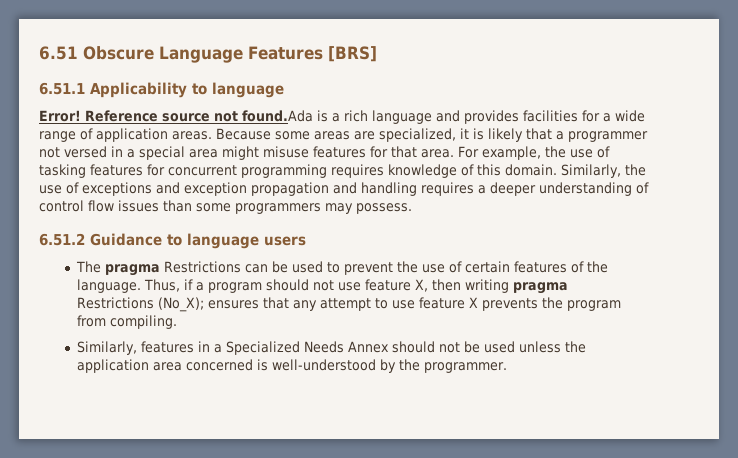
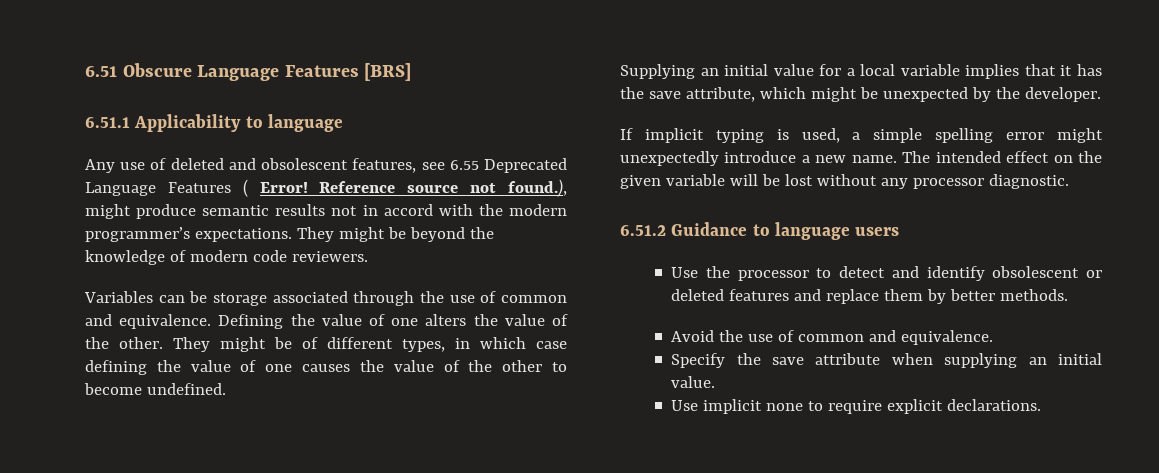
- Error! Reference source not found.Ada is a rich language and provides facilities for a wide range of application areas. Because some areas are specialized, it is likely that a programmer not versed in a special area might misuse features for that area. For example, the use of tasking features for concurrent programming requires knowledge of this domain. Similarly, the use of exceptions and exception propagation and handling requires a deeper understanding of control flow issues than some programmers may possess.
+ Any use of deleted and obsolescent features, see 6.55 Deprecated Language Features ( Error! Reference source not found.), might produce semantic results not in accord with the modern programmer’s expectations. They might be beyond the knowledge of modern code reviewers.
+ Variables can be storage associated through the use of common and equivalence. Defining the value of one alters the value of the other. They might be of different types, in which case defining the value of one causes the value of the other to become undefined.
+ Supplying an initial value for a local variable implies that it has the save attribute, which might be unexpected by the developer.
+ If implicit typing is used, a simple spelling error might unexpectedly introduce a new name. The intended effect on the given variable will be lost without any processor diagnostic.
- The pragma Restrictions can be used to prevent the use of certain features of the language. Thus, if a program should not use feature X, then writing pragma Restrictions (No_X); ensures that any attempt to use feature X prevents the program from compiling.
- Similarly, features in a Specialized Needs Annex should not be used unless the application area concerned is well-understood by the programmer.
+ Use the processor to detect and identify obsolescent or deleted features and replace them by better methods.
+ Avoid the use of common and equivalence.
+ Specify the save attribute when supplying an initial value.
+ Use implicit none to require explicit declarations.

